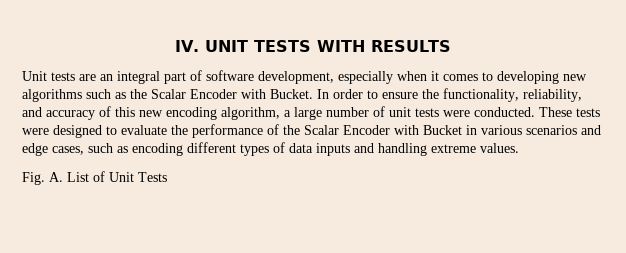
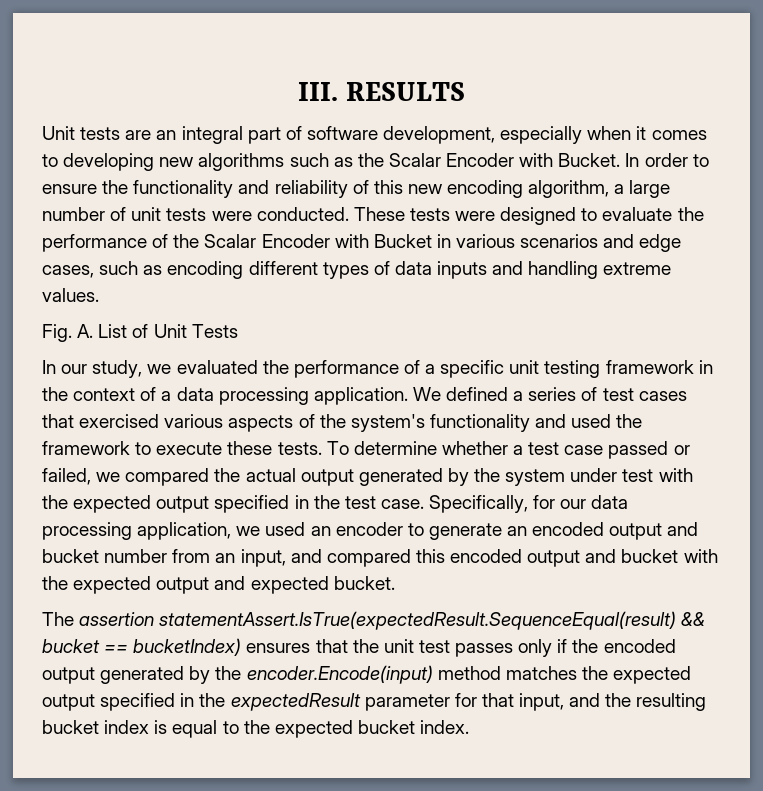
- IV. UNIT TESTS WITH RESULTS
+ III. RESULTS
- In order to ensure the functionality, reliability, and accuracy of this new encoding algorithm, a large number of unit tests were conducted.
+ In order to ensure the functionality and reliability of this new encoding algorithm, a large number of unit tests were conducted.
+ In our study, we evaluated the performance of a specific unit testing framework in the context of a data processing application. We defined a series of test cases that exercised various aspects of the system's functionality and used the framework to execute these tests. To determine whether a test case passed or failed, we compared the actual output generated by the system under test with the expected output specified in the test case. Specifically, for our data processing application, we used an encoder to generate an encoded output and bucket number from an input, and compared this encoded output and bucket with the expected output and expected bucket.
+ The assertion statementAssert.IsTrue(expectedResult.SequenceEqual(result) && bucket == bucketIndex) ensures that the unit test passes only if the encoded output generated by the encoder.Encode(input) method matches the expected output specified in the expectedResult parameter for that input, and the resulting bucket index is equal to the expected bucket index.

